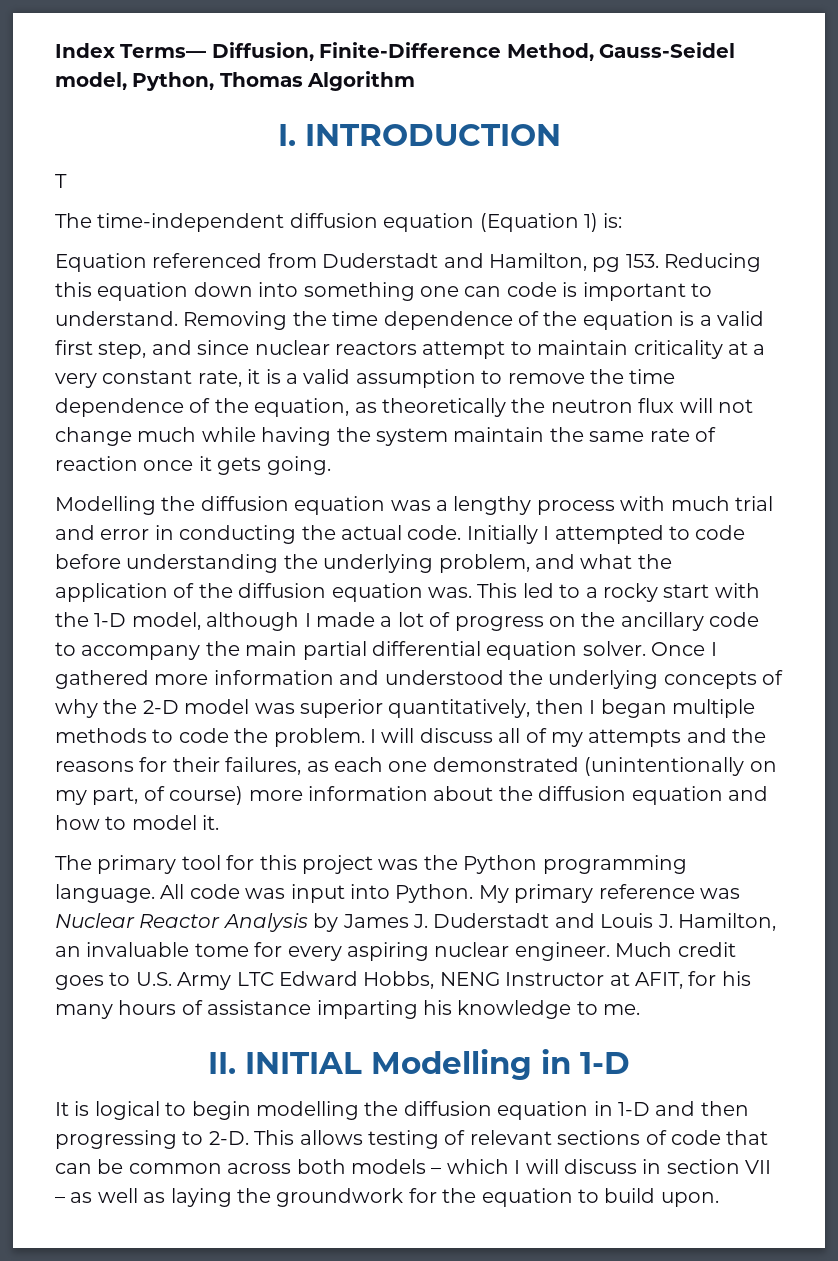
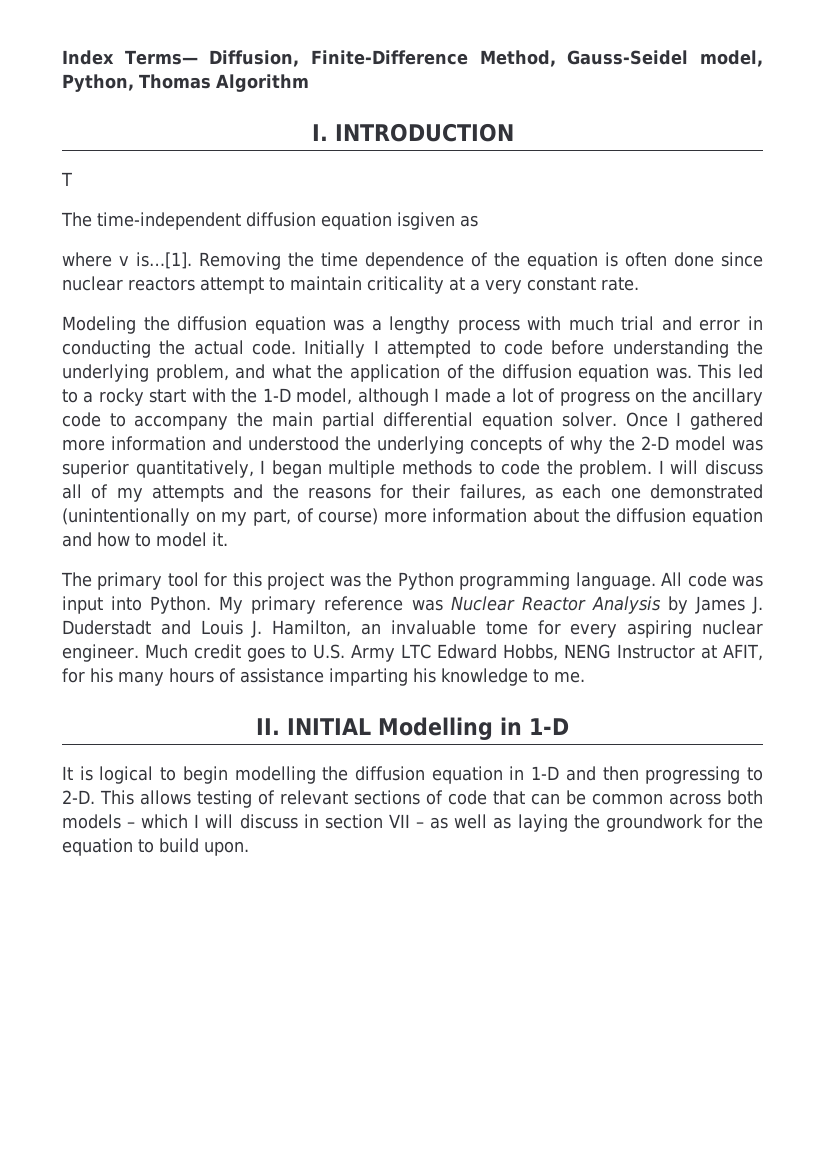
- The time-independent diffusion equation (Equation 1) is:
- Equation referenced from Duderstadt and Hamilton, pg 153. Reducing this equation down into something one can code is important to understand.
+ The time-independent diffusion equation isgiven as
+ where v is…[1].
- Removing the time dependence of the equation is a valid first step, and since nuclear reactors attempt to maintain criticality at a very constant rate, it is a valid assumption to remove the time dependence of the equation, as theoretically the neutron flux will not change much while having the system maintain the same rate of reaction once it gets going.
- Modelling the diffusion equation was a lengthy process with much trial and error in conducting the actual code.
+ Removing the time dependence of the equation is often done since nuclear reactors attempt to maintain criticality at a very constant rate.
+ Modeling the diffusion equation was a lengthy process with much trial and error in conducting the actual code.
- Once I gathered more information and understood the underlying concepts of why the 2-D model was superior quantitatively, then I began multiple methods to code the problem.
+ Once I gathered more information and understood the underlying concepts of why the 2-D model was superior quantitatively, I began multiple methods to code the problem.

